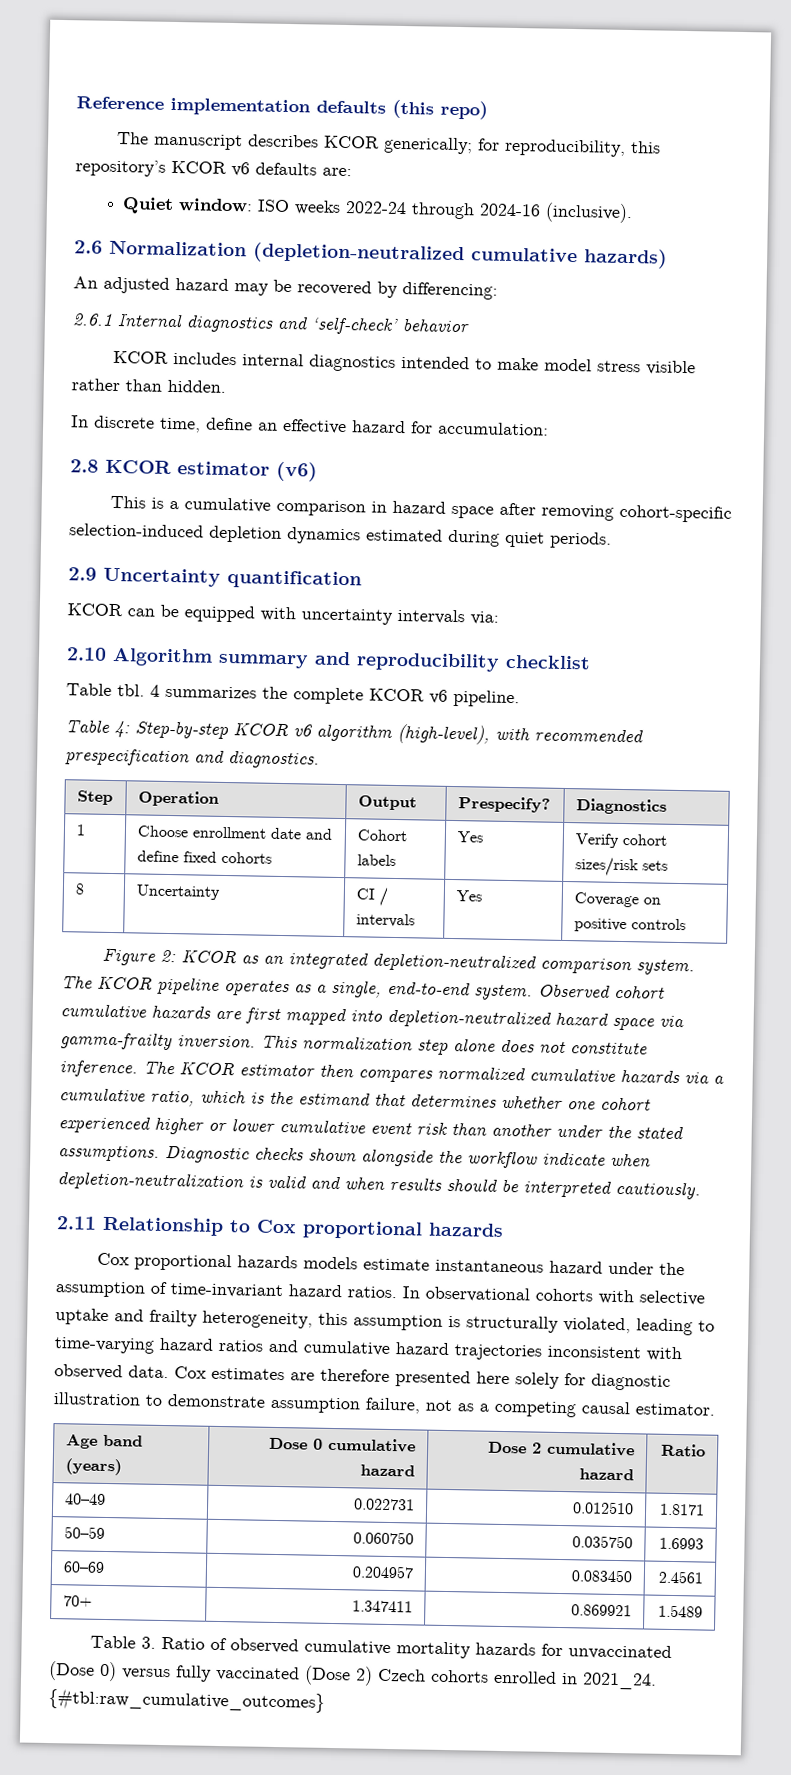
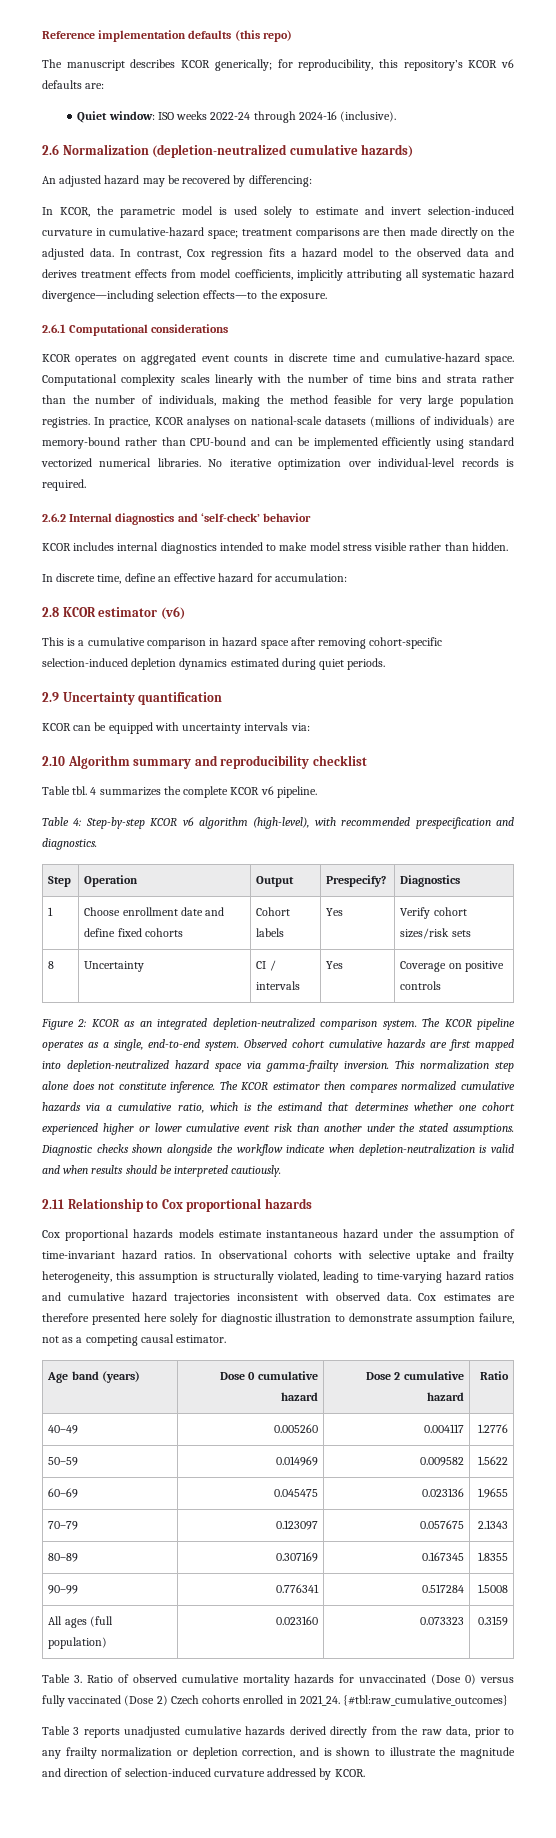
- 2.6.1 Internal diagnostics and ‘self-check’ behavior
+ In KCOR, the parametric model is used solely to estimate and invert selection-induced curvature in cumulative-hazard space; treatment comparisons are then made directly on the adjusted data. In contrast, Cox regression fits a hazard model to the observed data and derives treatment effects from model coefficients, implicitly attributing all systematic hazard divergence—including selection effects—to the exposure.
+ 2.6.1 Computational considerations
+ KCOR operates on aggregated event counts in discrete time and cumulative-hazard space. Computational complexity scales linearly with the number of time bins and strata rather than the number of individuals, making the method feasible for very large population registries. In practice, KCOR analyses on national-scale datasets (millions of individuals) are memory-bound rather than CPU-bound and can be implemented efficiently using standard vectorized numerical libraries. No iterative optimization over individual-level records is required.
+ 2.6.2 Internal diagnostics and ‘self-check’ behavior
- 40–49 | 0.022731 | 0.012510 | 1.8171
- 50–59 | 0.060750 | 0.035750 | 1.6993
- 60–69 | 0.204957 | 0.083450 | 2.4561
- 70+ | 1.347411 | 0.869921 | 1.5489
+ 40–49 | 0.005260 | 0.004117 | 1.2776
+ 50–59 | 0.014969 | 0.009582 | 1.5622
+ 60–69 | 0.045475 | 0.023136 | 1.9655
+ 70–79 | 0.123097 | 0.057675 | 2.1343
+ 80–89 | 0.307169 | 0.167345 | 1.8355
+ 90–99 | 0.776341 | 0.517284 | 1.5008
+ All ages (full population) | 0.023160 | 0.073323 | 0.3159
+ Table 3 reports unadjusted cumulative hazards derived directly from the raw data, prior to any frailty normalization or depletion correction, and is shown to illustrate the magnitude and direction of selection-induced curvature addressed by KCOR.

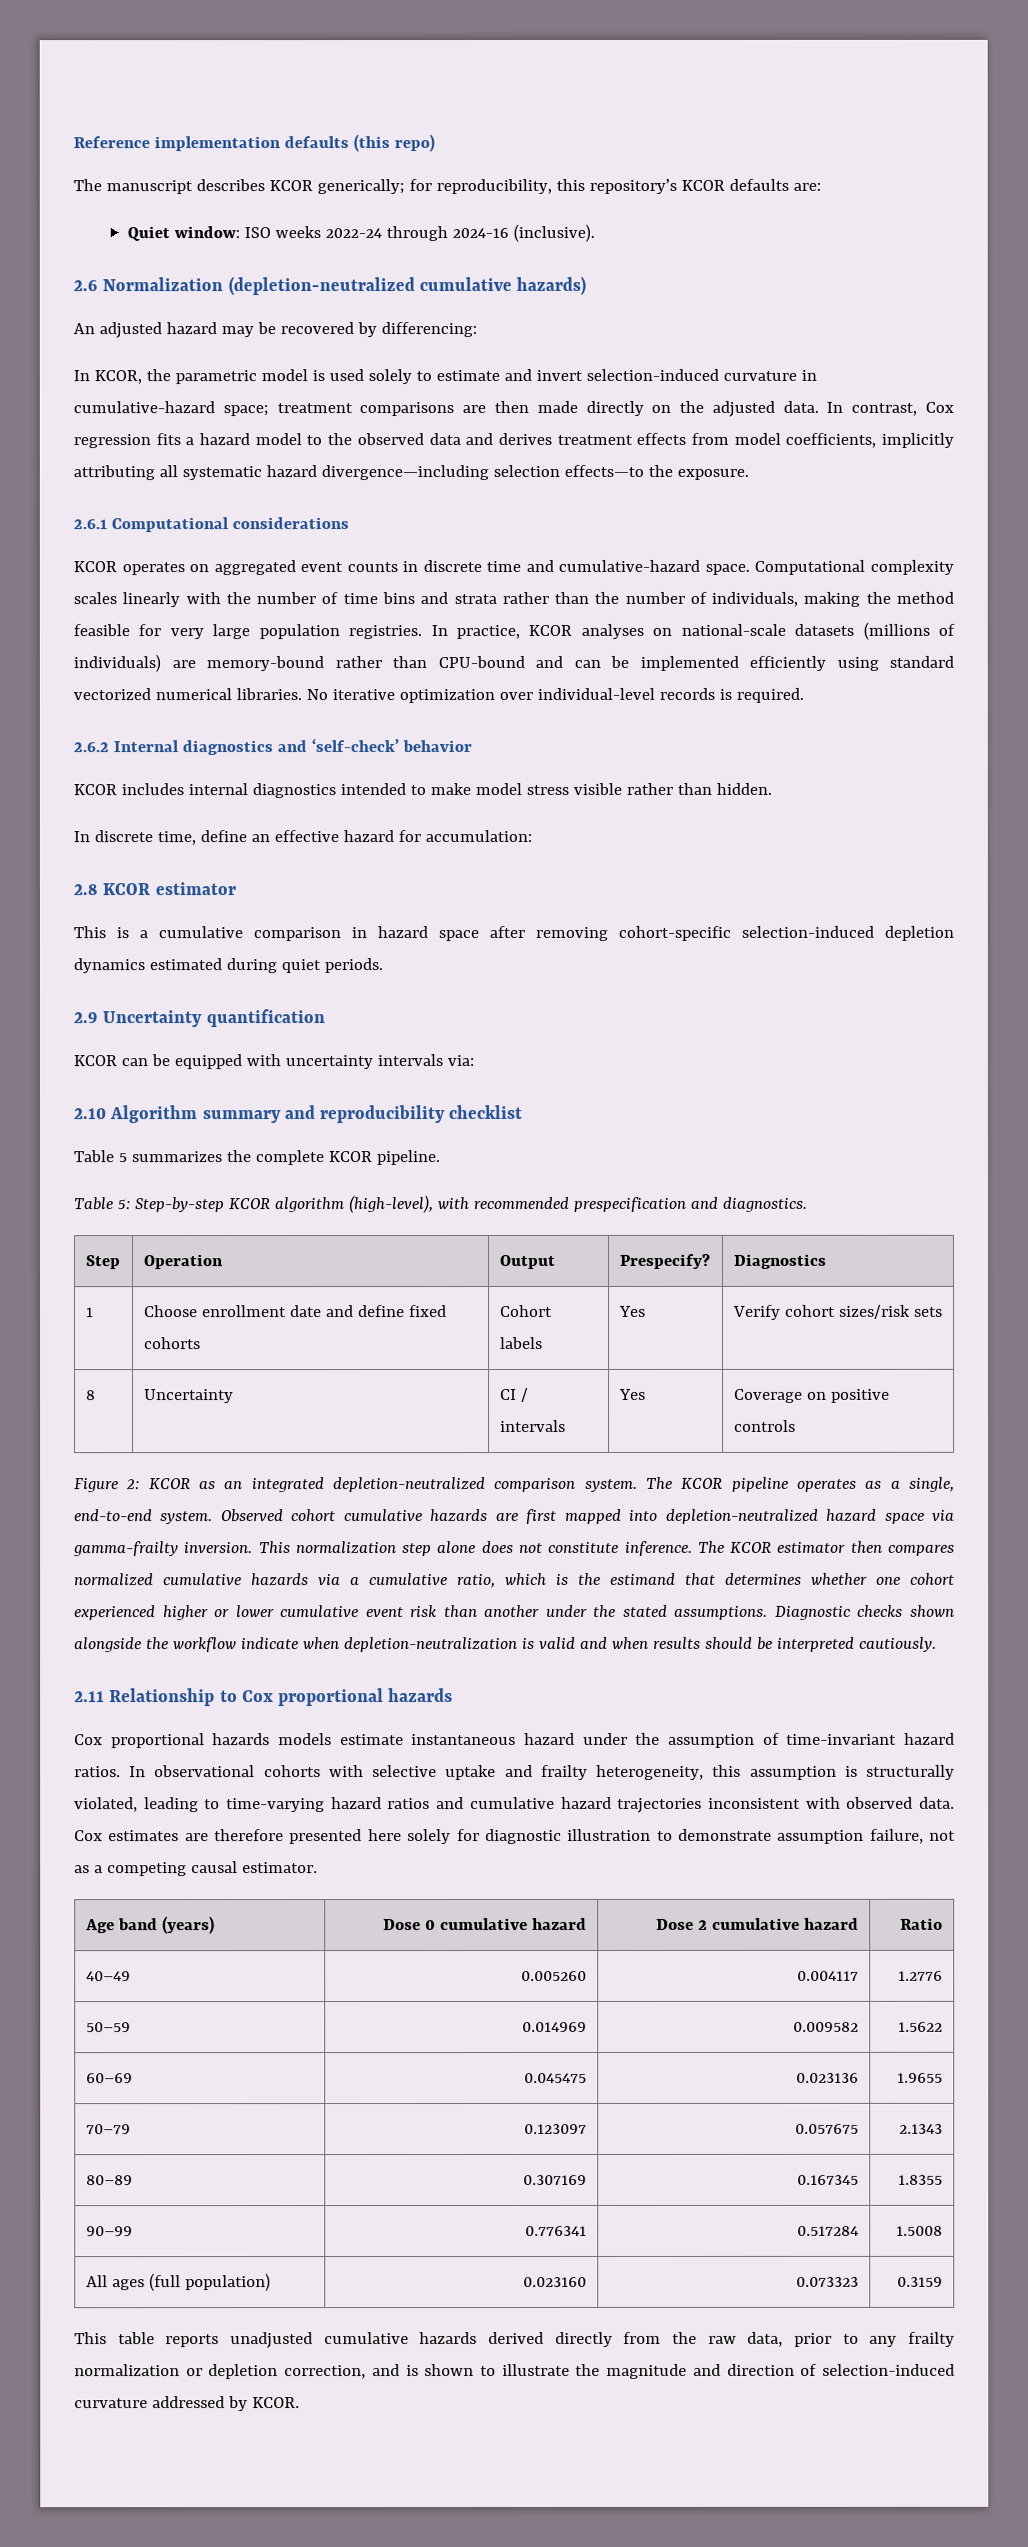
- The manuscript describes KCOR generically; for reproducibility, this repository’s KCOR v6 defaults are:
+ The manuscript describes KCOR generically; for reproducibility, this repository’s KCOR defaults are:
- 2.8 KCOR estimator (v6)
+ 2.8 KCOR estimator
- Table tbl. 4 summarizes the complete KCOR v6 pipeline.
+ Table 5 summarizes the complete KCOR pipeline.
- Table 4: Step-by-step KCOR v6 algorithm (high-level), with recommended prespecification and diagnostics.
+ Table 5: Step-by-step KCOR algorithm (high-level), with recommended prespecification and diagnostics.
- Table 3. Ratio of observed cumulative mortality hazards for unvaccinated (Dose 0) versus fully vaccinated (Dose 2) Czech cohorts enrolled in 2021_24. {#tbl:raw_cumulative_outcomes}
- Table 3 reports unadjusted cumulative hazards derived directly from the raw data, prior to any frailty normalization or depletion correction, and is shown to illustrate the magnitude and direction of selection-induced curvature addressed by KCOR.
+ This table reports unadjusted cumulative hazards derived directly from the raw data, prior to any frailty normalization or depletion correction, and is shown to illustrate the magnitude and direction of selection-induced curvature addressed by KCOR.

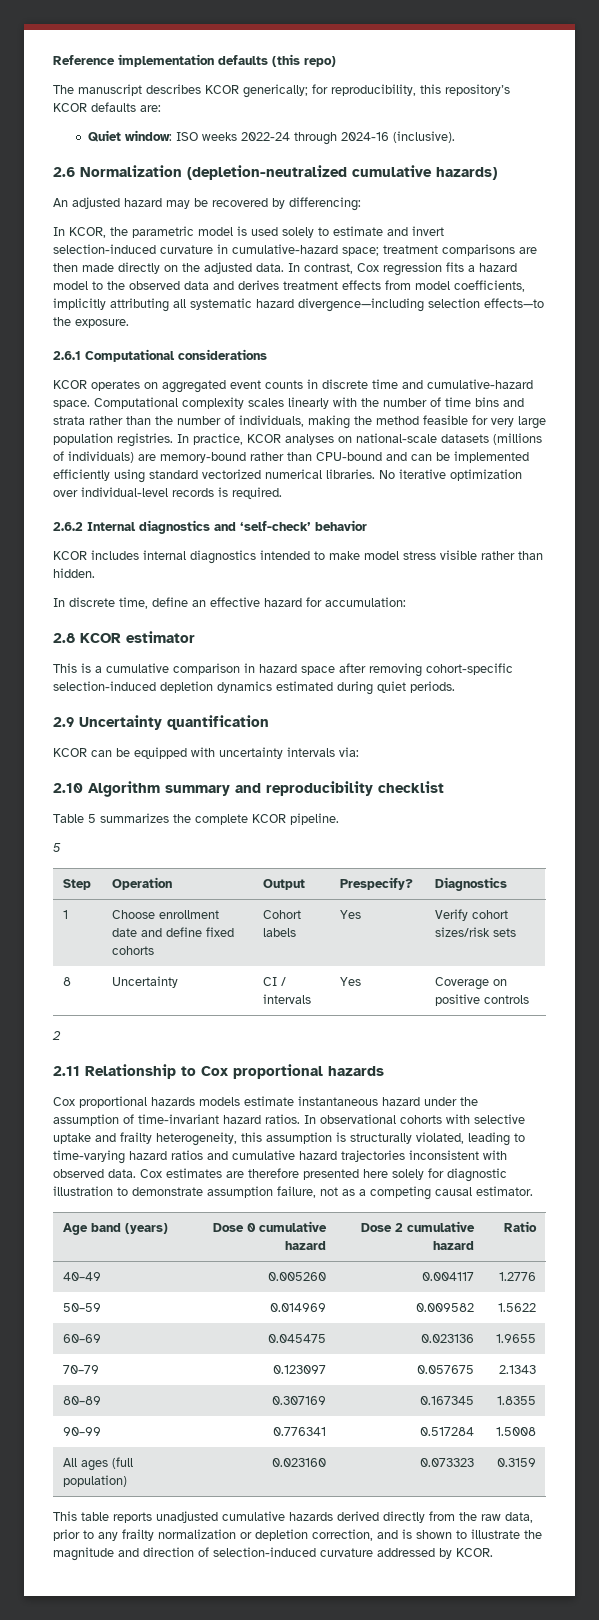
  Table 5 summarizes the complete KCOR pipeline.
- Table 5: Step-by-step KCOR algorithm (high-level), with recommended prespecification and diagnostics.
+ 5
  8 | Uncertainty | CI / intervals | Yes | Coverage on positive controls
- Figure 2: KCOR as an integrated depletion-neutralized comparison system. The KCOR pipeline operates as a single, end-to-end system. Observed cohort cumulative hazards are first mapped into depletion-neutralized hazard space via gamma-frailty inversion. This normalization step alone does not constitute inference. The KCOR estimator then compares normalized cumulative hazards via a cumulative ratio, which is the estimand that determines whether one cohort experienced higher or lower cumulative event risk than another under the stated assumptions. Diagnostic checks shown alongside the workflow indicate when depletion-neutralization is valid and when results should be interpreted cautiously.
+ 2

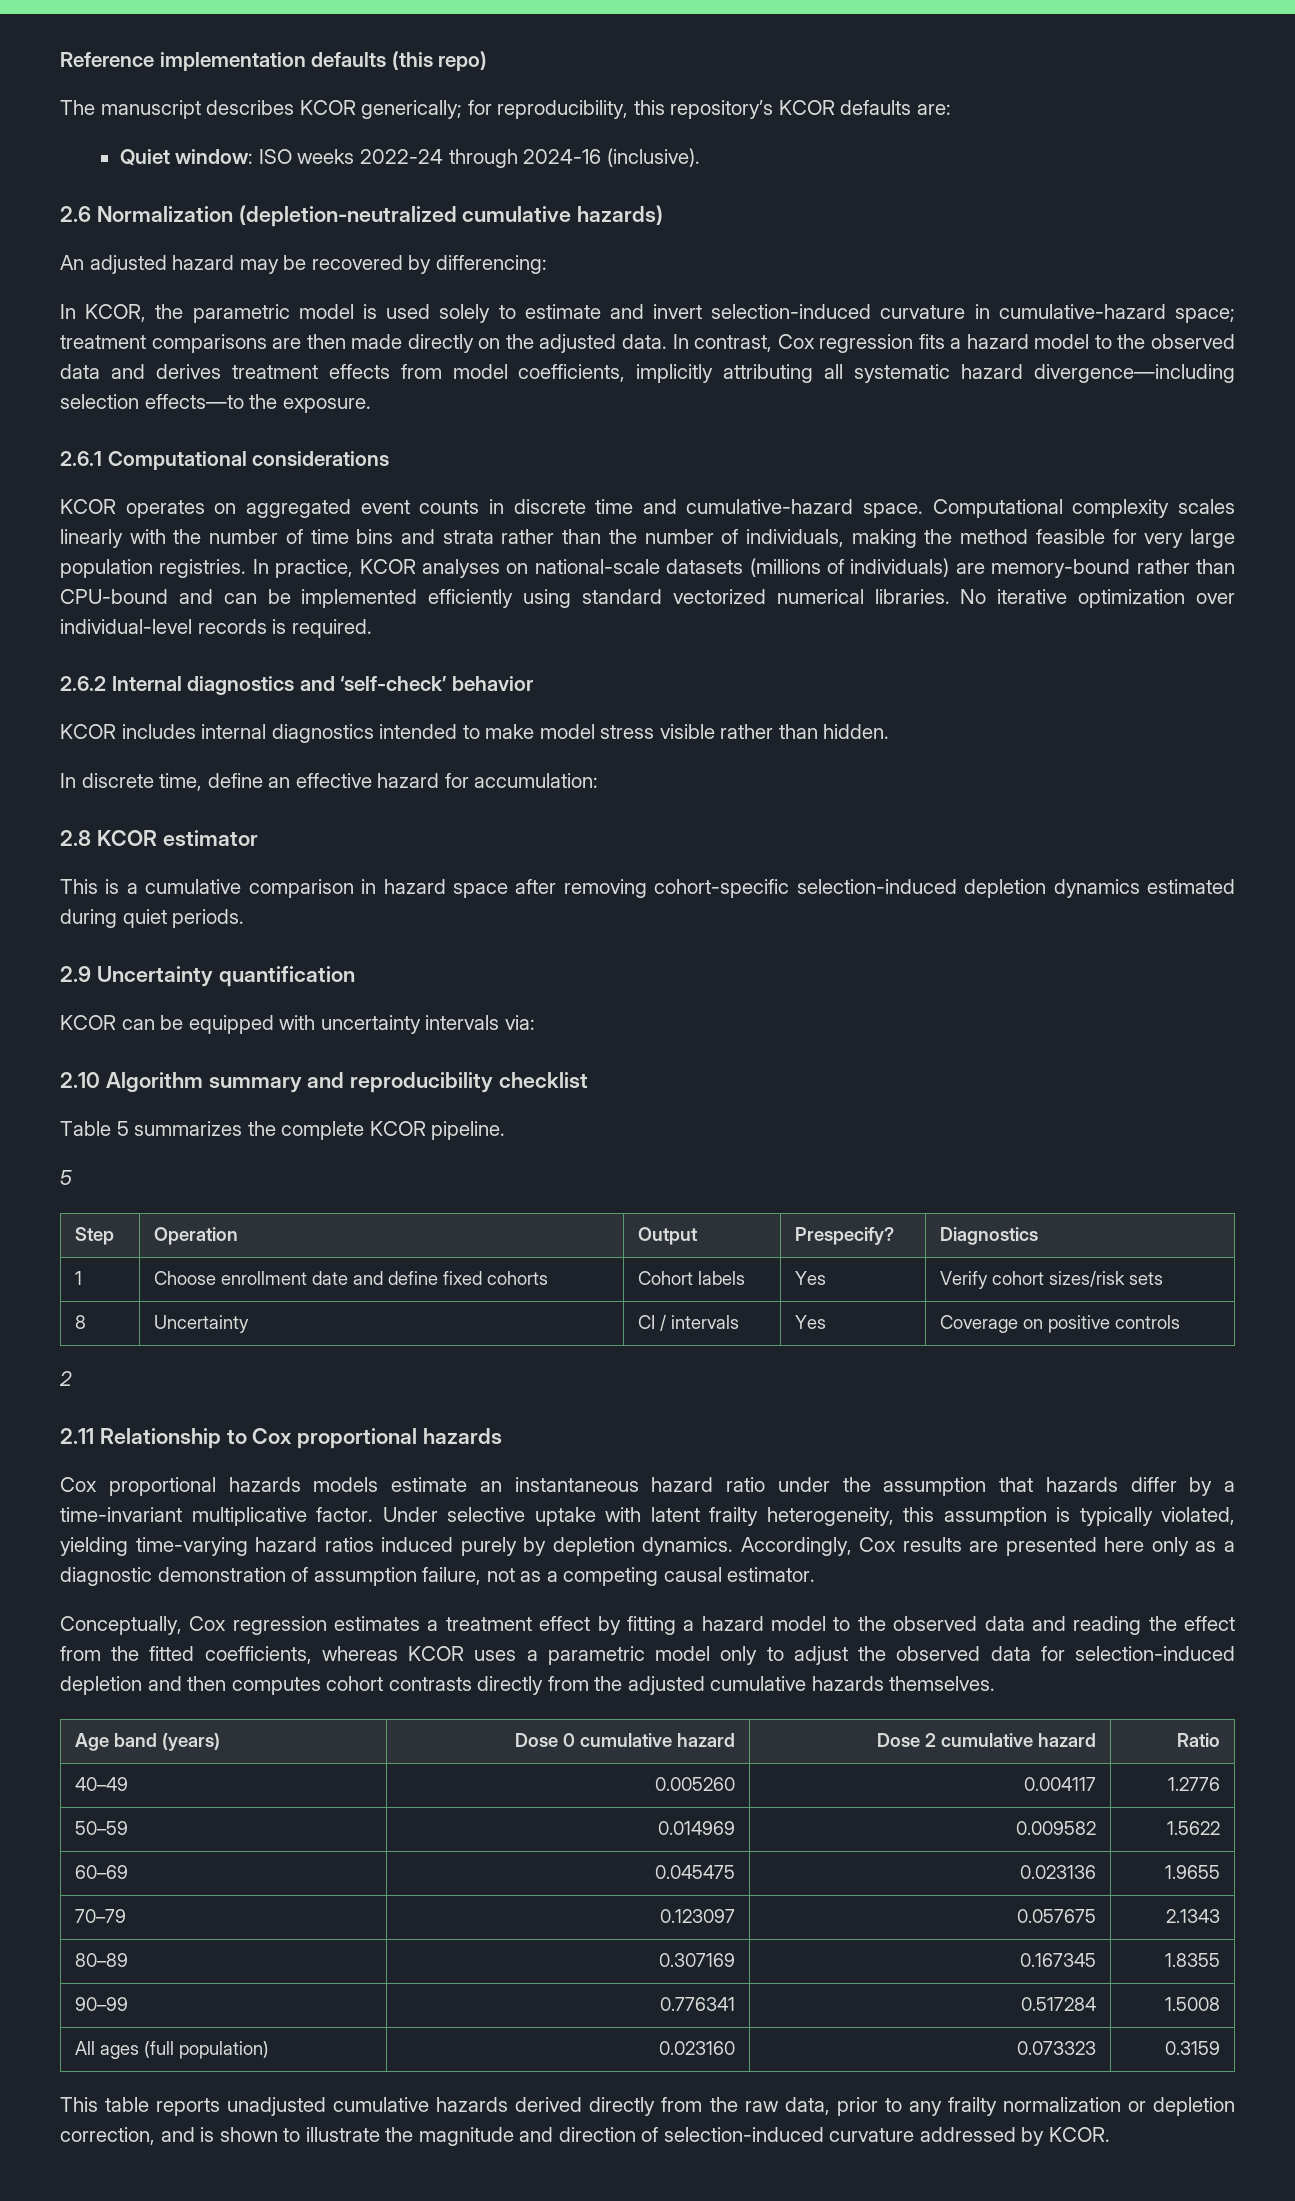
- Cox proportional hazards models estimate instantaneous hazard under the assumption of time-invariant hazard ratios. In observational cohorts with selective uptake and frailty heterogeneity, this assumption is structurally violated, leading to time-varying hazard ratios and cumulative hazard trajectories inconsistent with observed data. Cox estimates are therefore presented here solely for diagnostic illustration to demonstrate assumption failure, not as a competing causal estimator.
+ Cox proportional hazards models estimate an instantaneous hazard ratio under the assumption that hazards differ by a time-invariant multiplicative factor. Under selective uptake with latent frailty heterogeneity, this assumption is typically violated, yielding time-varying hazard ratios induced purely by depletion dynamics. Accordingly, Cox results are presented here only as a diagnostic demonstration of assumption failure, not as a competing causal estimator.
+ Conceptually, Cox regression estimates a treatment effect by fitting a hazard model to the observed data and reading the effect from the fitted coefficients, whereas KCOR uses a parametric model only to adjust the observed data for selection-induced depletion and then computes cohort contrasts directly from the adjusted cumulative hazards themselves.

